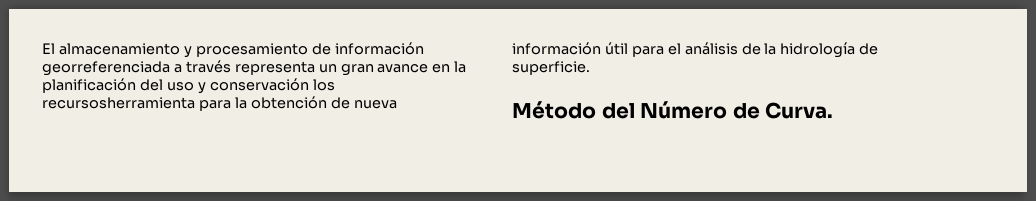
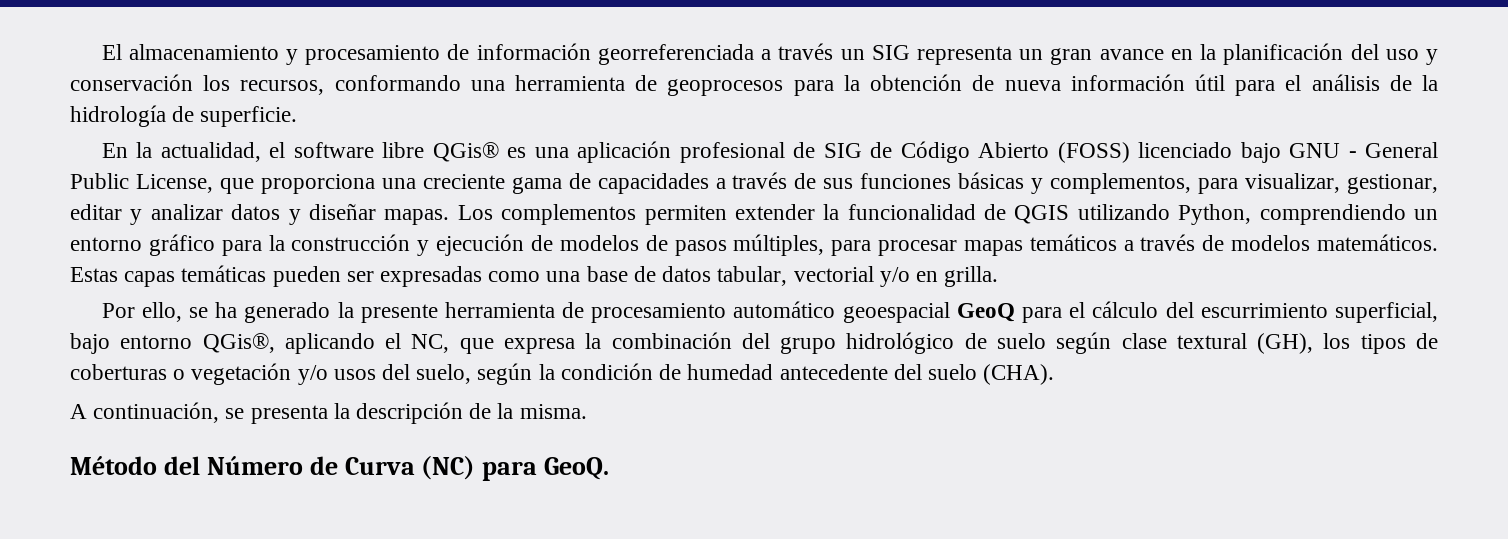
- El almacenamiento y procesamiento de información georreferenciada a través representa un gran avance en la planificación del uso y conservación los recursosherramienta para la obtención de nueva información útil para el análisis de la hidrología de superficie.
+ El almacenamiento y procesamiento de información georreferenciada a través un SIG representa un gran avance en la planificación del uso y conservación los recursos, conformando una herramienta de geoprocesos para la obtención de nueva información útil para el análisis de la hidrología de superficie.
+ En la actualidad, el software libre QGis® es una aplicación profesional de SIG de Código Abierto (FOSS) licenciado bajo GNU - General Public License, que proporciona una creciente gama de capacidades a través de sus funciones básicas y complementos, para visualizar, gestionar, editar y analizar datos y diseñar mapas. Los complementos permiten extender la funcionalidad de QGIS utilizando Python, comprendiendo un entorno gráfico para la construcción y ejecución de modelos de pasos múltiples, para procesar mapas temáticos a través de modelos matemáticos. Estas capas temáticas pueden ser expresadas como una base de datos tabular, vectorial y/o en grilla.
+ Por ello, se ha generado la presente herramienta de procesamiento automático geoespacial GeoQ para el cálculo del escurrimiento superficial, bajo entorno QGis®, aplicando el NC, que expresa la combinación del grupo hidrológico de suelo según clase textural (GH), los tipos de coberturas o vegetación y/o usos del suelo, según la condición de humedad antecedente del suelo (CHA).
+ A continuación, se presenta la descripción de la misma.
- Método del Número de Curva.
+ Método del Número de Curva (NC) para GeoQ.

